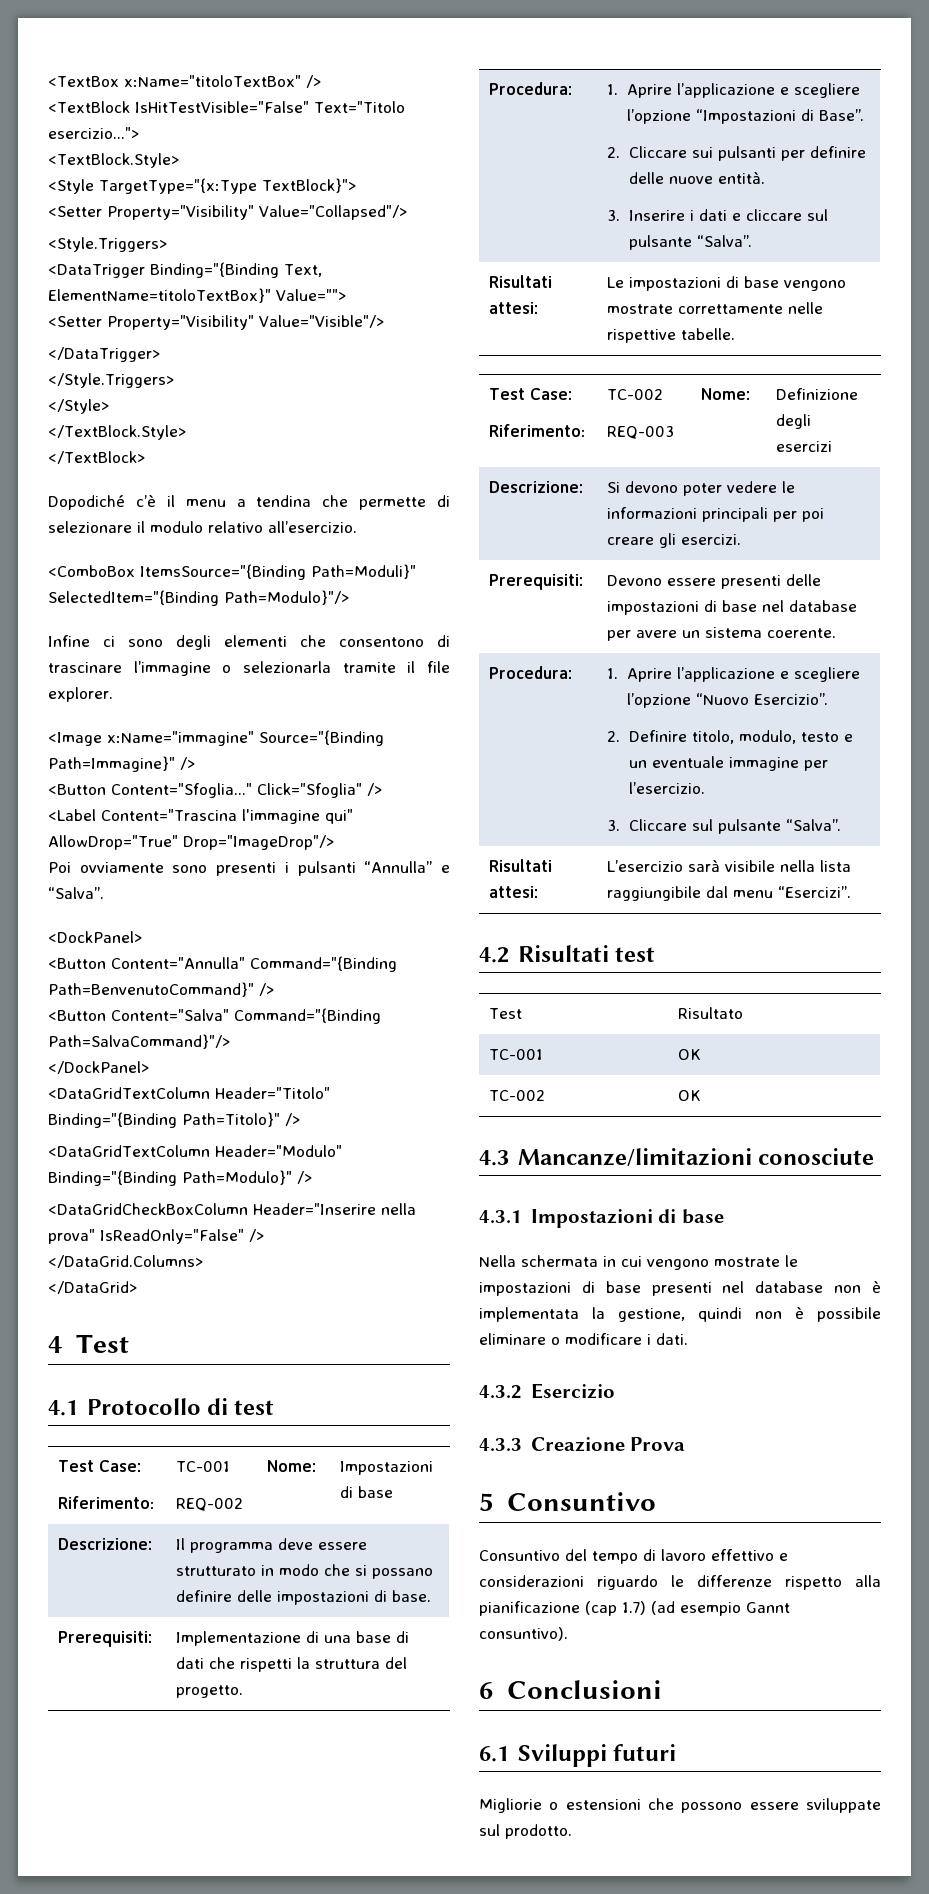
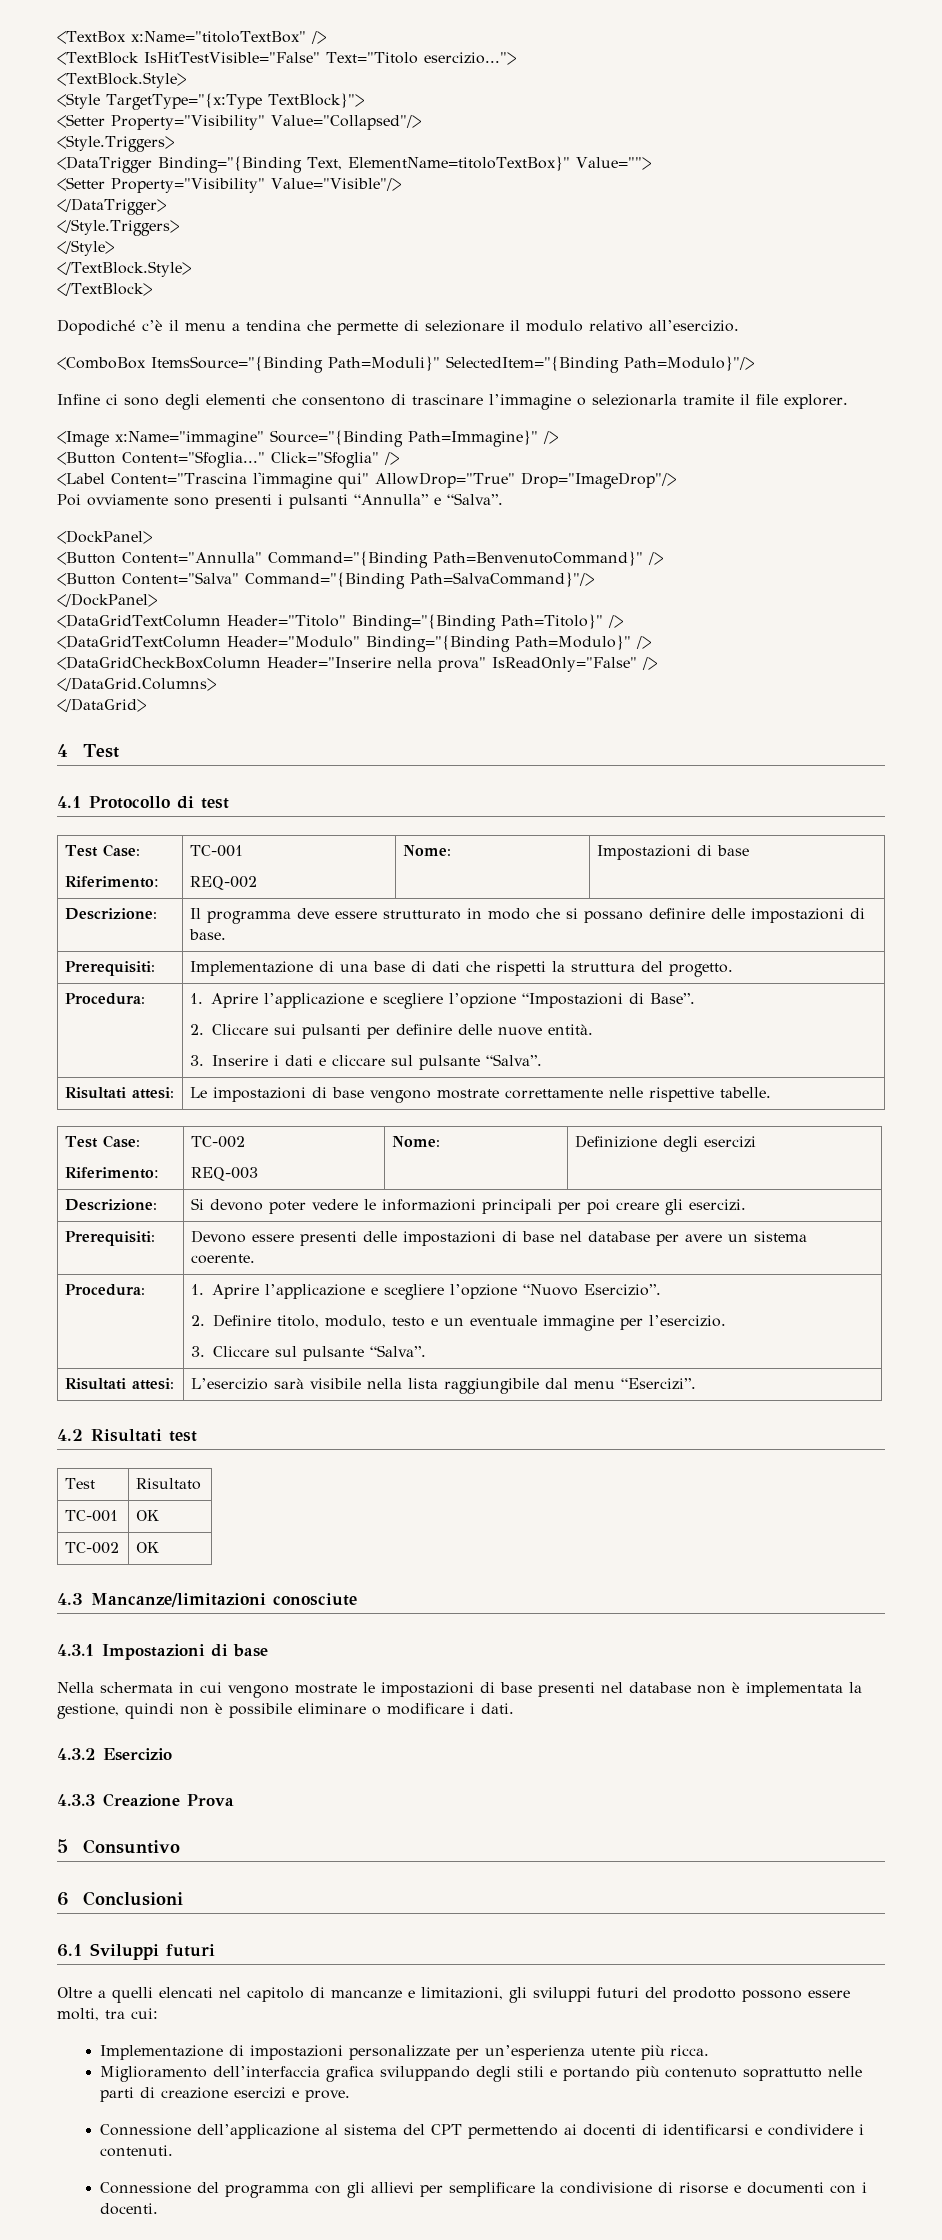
- Consuntivo del tempo di lavoro effettivo e considerazioni riguardo le differenze rispetto alla pianificazione (cap 1.7) (ad esempio Gannt consuntivo).
- Migliorie o estensioni che possono essere sviluppate sul prodotto.
+ Oltre a quelli elencati nel capitolo di mancanze e limitazioni, gli sviluppi futuri del prodotto possono essere molti, tra cui:
+ Implementazione di impostazioni personalizzate per un’esperienza utente più ricca.
+ Miglioramento dell’interfaccia grafica sviluppando degli stili e portando più contenuto soprattutto nelle parti di creazione esercizi e prove.
+ Connessione dell’applicazione al sistema del CPT permettendo ai docenti di identificarsi e condividere i contenuti.
+ Connessione del programma con gli allievi per semplificare la condivisione di risorse e documenti con i docenti.

